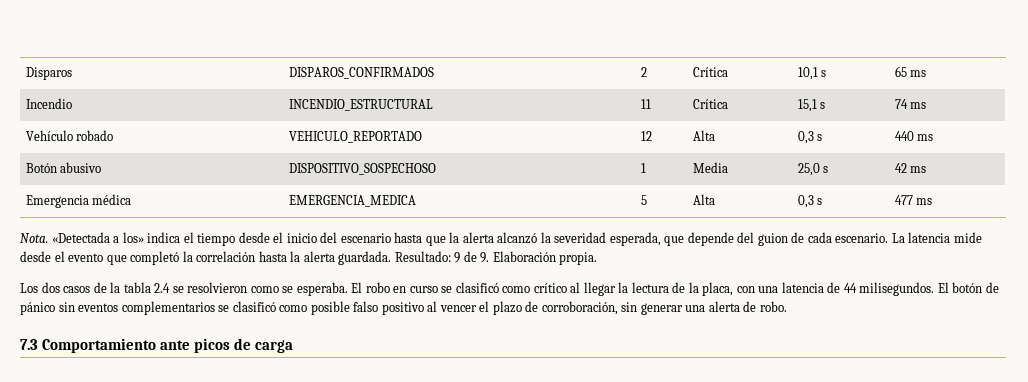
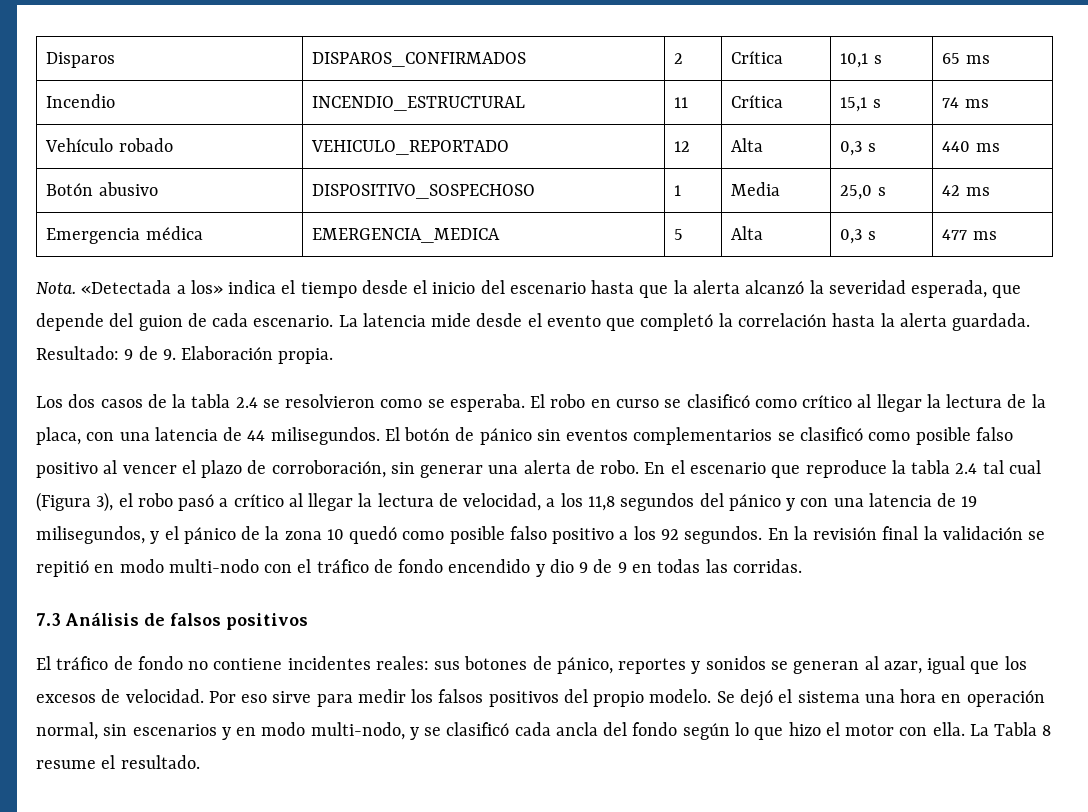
- El botón de pánico sin eventos complementarios se clasificó como posible falso positivo al vencer el plazo de corroboración, sin generar una alerta de robo.
- 7.3 Comportamiento ante picos de carga
+ El botón de pánico sin eventos complementarios se clasificó como posible falso positivo al vencer el plazo de corroboración, sin generar una alerta de robo. En el escenario que reproduce la tabla 2.4 tal cual (Figura 3), el robo pasó a crítico al llegar la lectura de velocidad, a los 11,8 segundos del pánico y con una latencia de 19 milisegundos, y el pánico de la zona 10 quedó como posible falso positivo a los 92 segundos. En la revisión final la validación se repitió en modo multi-nodo con el tráfico de fondo encendido y dio 9 de 9 en todas las corridas.
+ 7.3 Análisis de falsos positivos
+ El tráfico de fondo no contiene incidentes reales: sus botones de pánico, reportes y sonidos se generan al azar, igual que los excesos de velocidad. Por eso sirve para medir los falsos positivos del propio modelo. Se dejó el sistema una hora en operación normal, sin escenarios y en modo multi-nodo, y se clasificó cada ancla del fondo según lo que hizo el motor con ella. La Tabla 8 resume el resultado.

